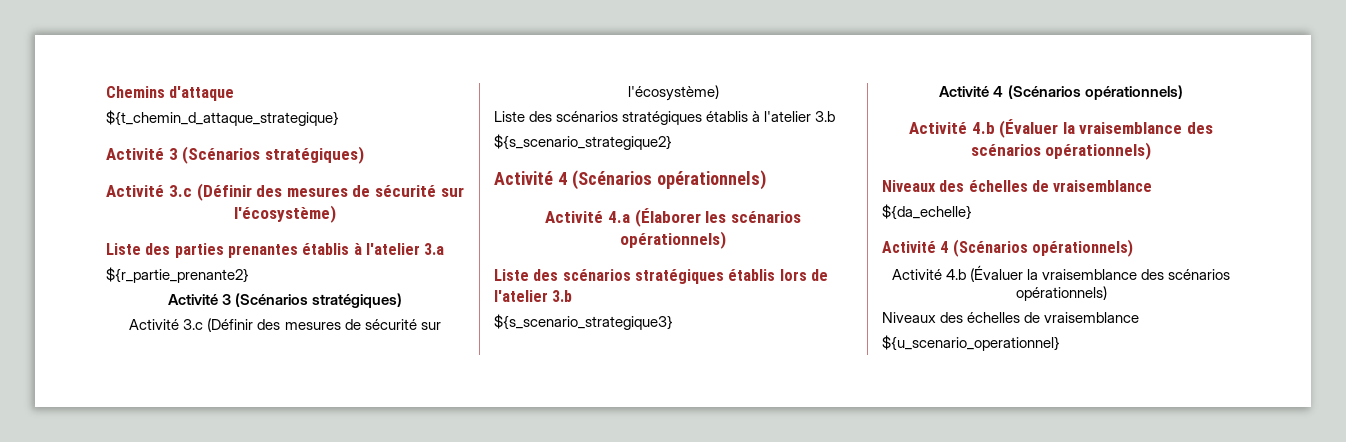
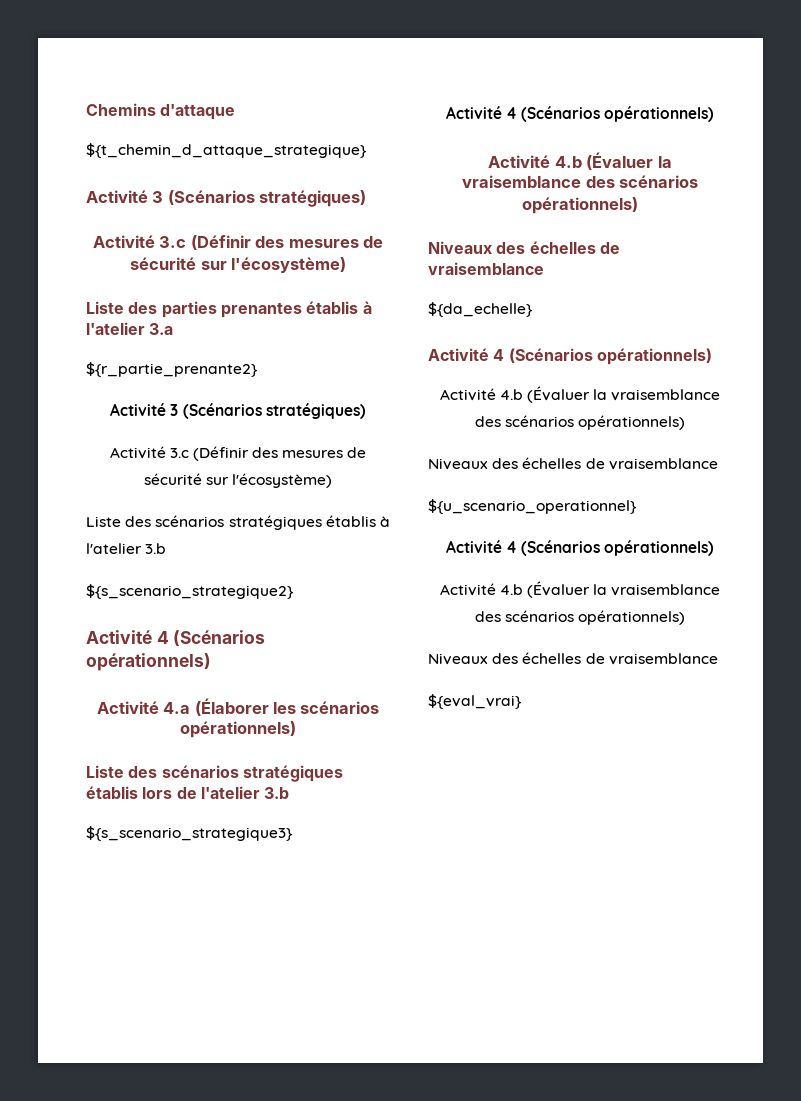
  ${u_scenario_operationnel}
+ Activité 4 (Scénarios opérationnels)
+ Activité 4.b (Évaluer la vraisemblance des scénarios opérationnels)
+ Niveaux des échelles de vraisemblance
+ ${eval_vrai}

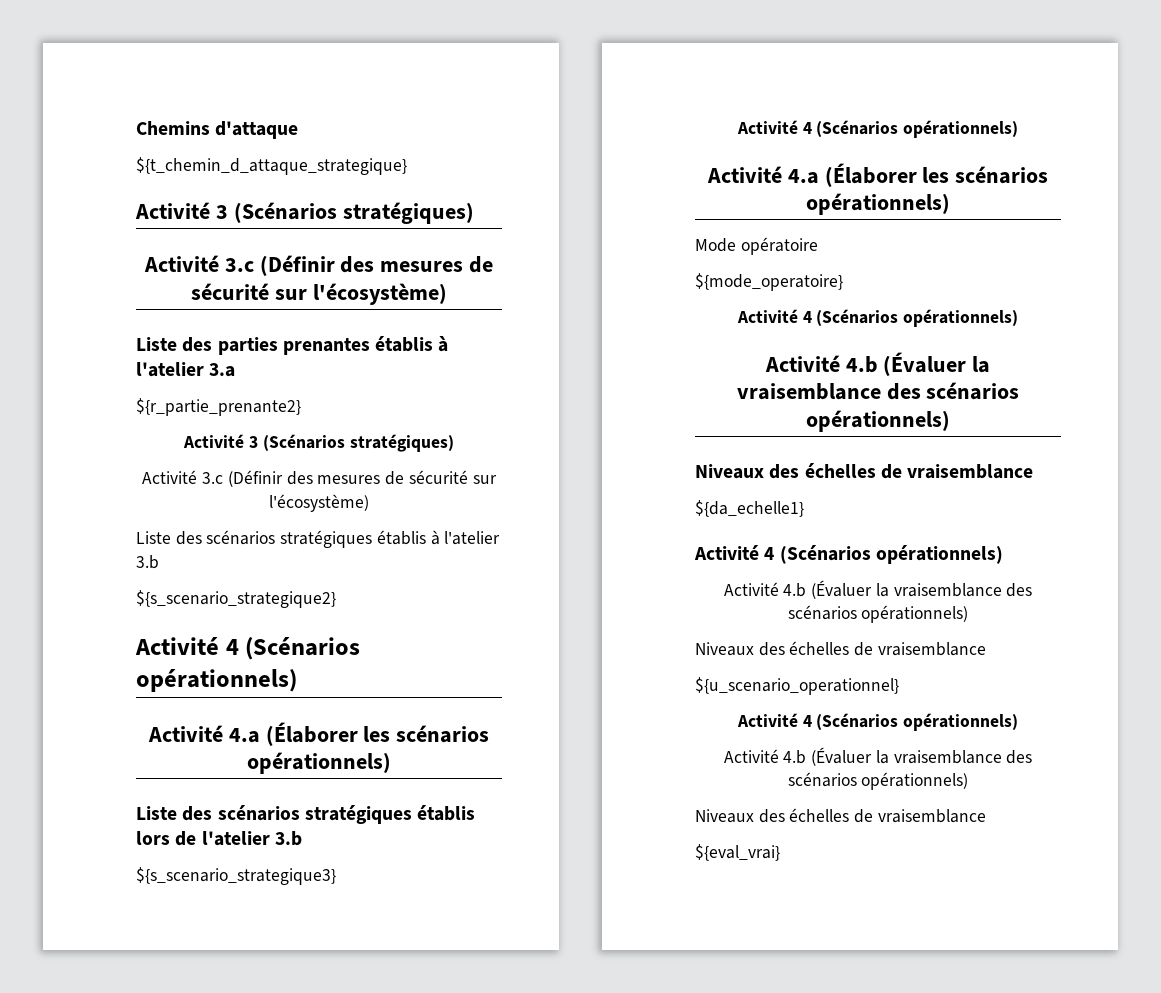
  ${s_scenario_strategique3}
+ Activité 4 (Scénarios opérationnels)
+ Activité 4.a (Élaborer les scénarios opérationnels)
+ Mode opératoire
+ ${mode_operatoire}
- ${da_echelle}
+ ${da_echelle1}

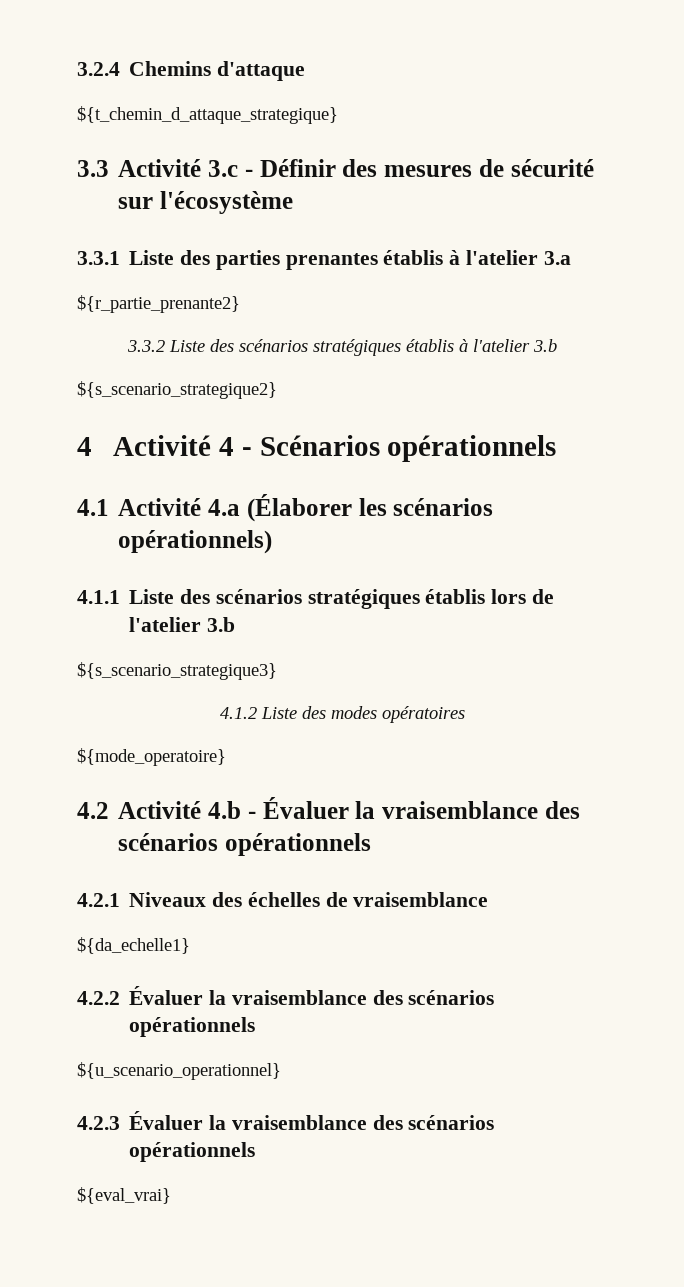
- Chemins d'attaque
+ 3.2.4 Chemins d'attaque
  ${t_chemin_d_attaque_strategique}
- Activité 3 (Scénarios stratégiques)
- Activité 3.c (Définir des mesures de sécurité sur l'écosystème)
- Liste des parties prenantes établis à l'atelier 3.a
+ 3.3 Activité 3.c - Définir des mesures de sécurité sur l'écosystème
+ 3.3.1 Liste des parties prenantes établis à l'atelier 3.a
  ${r_partie_prenante2}
- Activité 3 (Scénarios stratégiques)
- Activité 3.c (Définir des mesures de sécurité sur l'écosystème)
- Liste des scénarios stratégiques établis à l'atelier 3.b
+ 3.3.2 Liste des scénarios stratégiques établis à l'atelier 3.b
  ${s_scenario_strategique2}
- Activité 4 (Scénarios opérationnels)
- Activité 4.a (Élaborer les scénarios opérationnels)
- Liste des scénarios stratégiques établis lors de l'atelier 3.b
+ 4 Activité 4 - Scénarios opérationnels
+ 4.1 Activité 4.a (Élaborer les scénarios opérationnels)
+ 4.1.1 Liste des scénarios stratégiques établis lors de l'atelier 3.b
  ${s_scenario_strategique3}
- Activité 4 (Scénarios opérationnels)
- Activité 4.a (Élaborer les scénarios opérationnels)
- Mode opératoire
+ 4.1.2 Liste des modes opératoires
  ${mode_operatoire}
- Activité 4 (Scénarios opérationnels)
- Activité 4.b (Évaluer la vraisemblance des scénarios opérationnels)
- Niveaux des échelles de vraisemblance
+ 4.2 Activité 4.b - Évaluer la vraisemblance des scénarios opérationnels
+ 4.2.1 Niveaux des échelles de vraisemblance
  ${da_echelle1}
- Activité 4 (Scénarios opérationnels)
- Activité 4.b (Évaluer la vraisemblance des scénarios opérationnels)
- Niveaux des échelles de vraisemblance
+ 4.2.2 Évaluer la vraisemblance des scénarios opérationnels
  ${u_scenario_operationnel}
- Activité 4 (Scénarios opérationnels)
- Activité 4.b (Évaluer la vraisemblance des scénarios opérationnels)
- Niveaux des échelles de vraisemblance
+ 4.2.3 Évaluer la vraisemblance des scénarios opérationnels

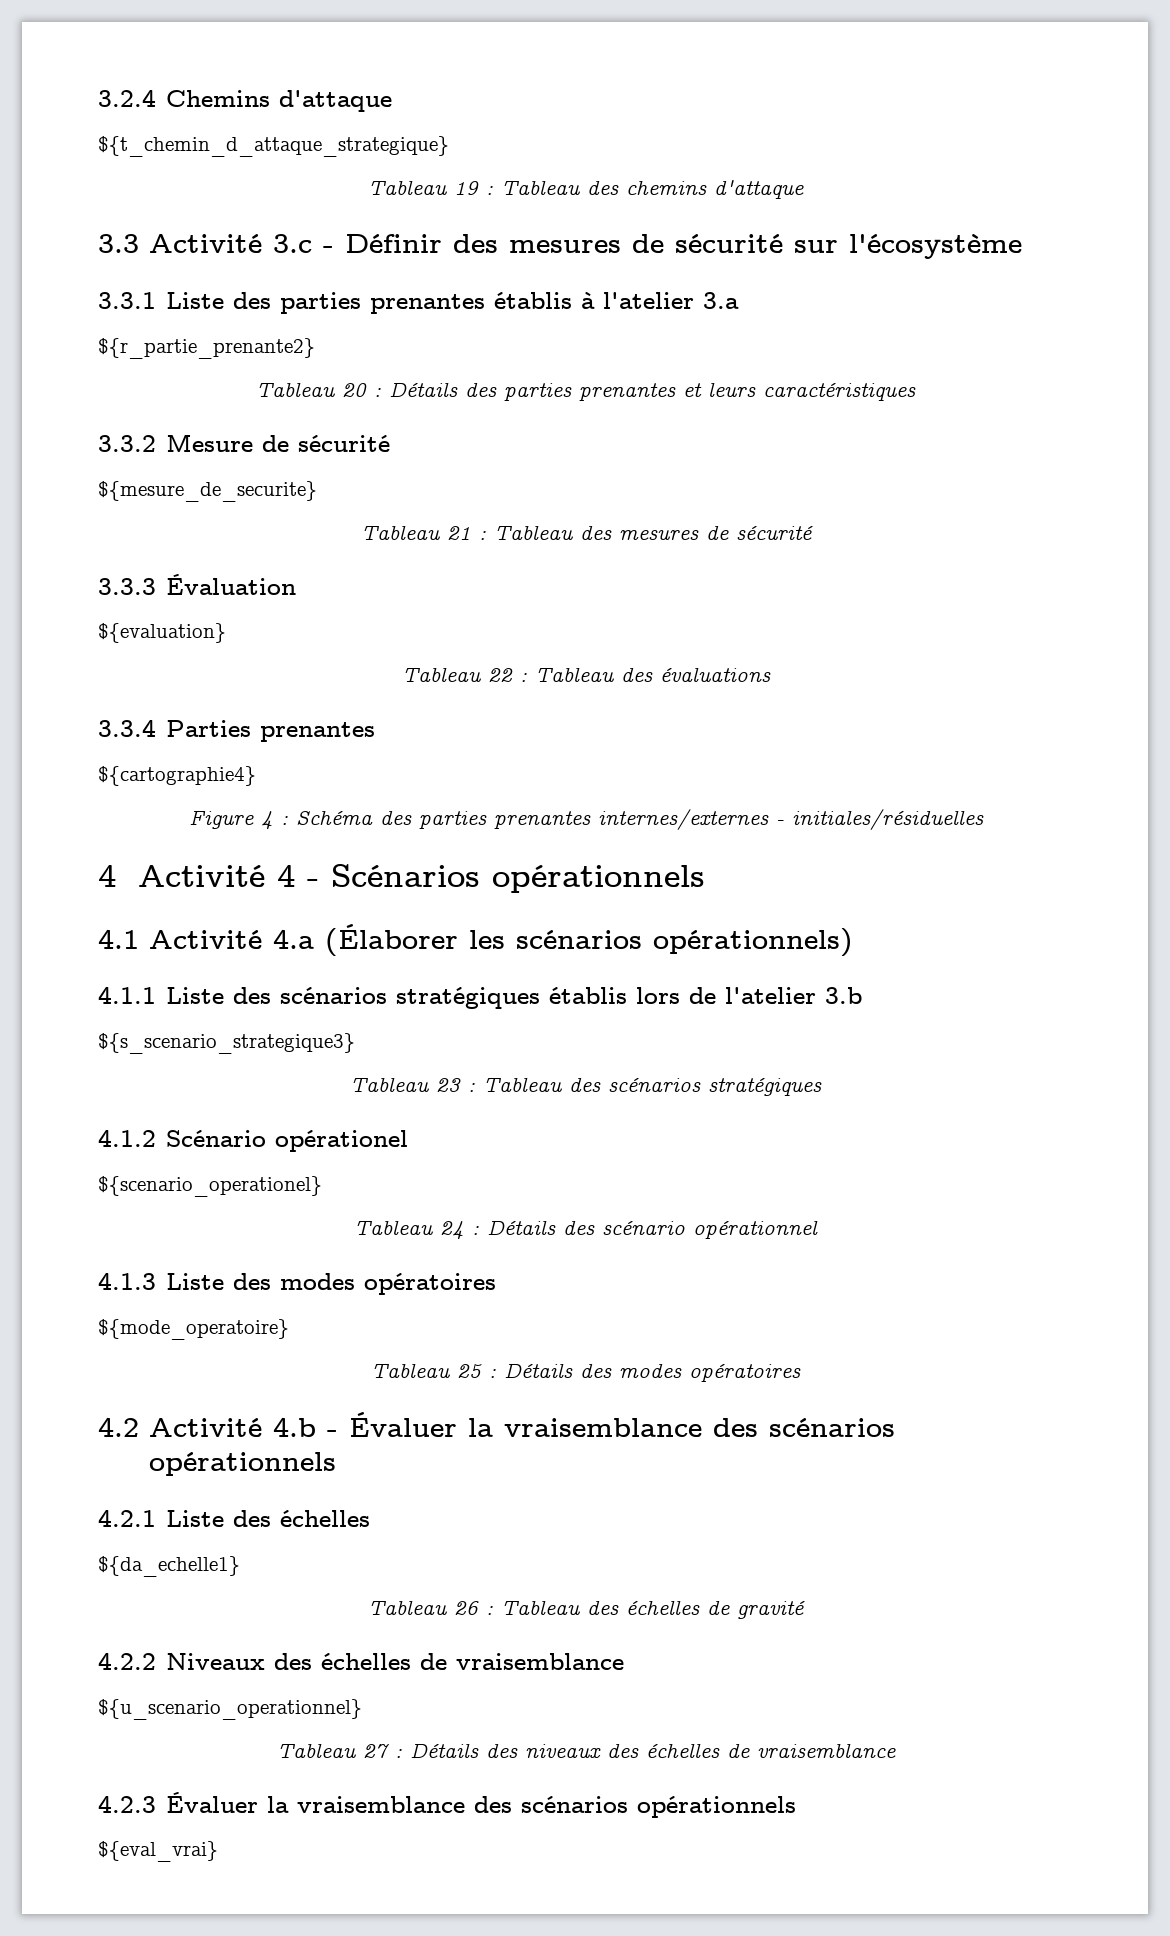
+ Tableau 19 : Tableau des chemins d'attaque
- 3.3.2 Liste des scénarios stratégiques établis à l'atelier 3.b
- ${s_scenario_strategique2}
+ Tableau 20 : Détails des parties prenantes et leurs caractéristiques
+ 3.3.2 Mesure de sécurité
+ ${mesure_de_securite}
+ Tableau 21 : Tableau des mesures de sécurité
+ 3.3.3 Évaluation
+ ${evaluation}
+ Tableau 22 : Tableau des évaluations
+ 3.3.4 Parties prenantes
+ ${cartographie4}
+ Figure 4 : Schéma des parties prenantes internes/externes - initiales/résiduelles
- 4.1.2 Liste des modes opératoires
+ Tableau 23 : Tableau des scénarios stratégiques
+ 4.1.2 Scénario opérationel
+ ${scenario_operationel}
+ Tableau 24 : Détails des scénario opérationnel
+ 4.1.3 Liste des modes opératoires
+ Tableau 25 : Détails des modes opératoires
- 4.2.1 Niveaux des échelles de vraisemblance
+ 4.2.1 Liste des échelles
+ ${da_echelle1}
+ Tableau 26 : Tableau des échelles de gravité
+ 4.2.2 Niveaux des échelles de vraisemblance
- ${da_echelle1}
- 4.2.2 Évaluer la vraisemblance des scénarios opérationnels
  ${u_scenario_operationnel}
+ Tableau 27 : Détails des niveaux des échelles de vraisemblance

